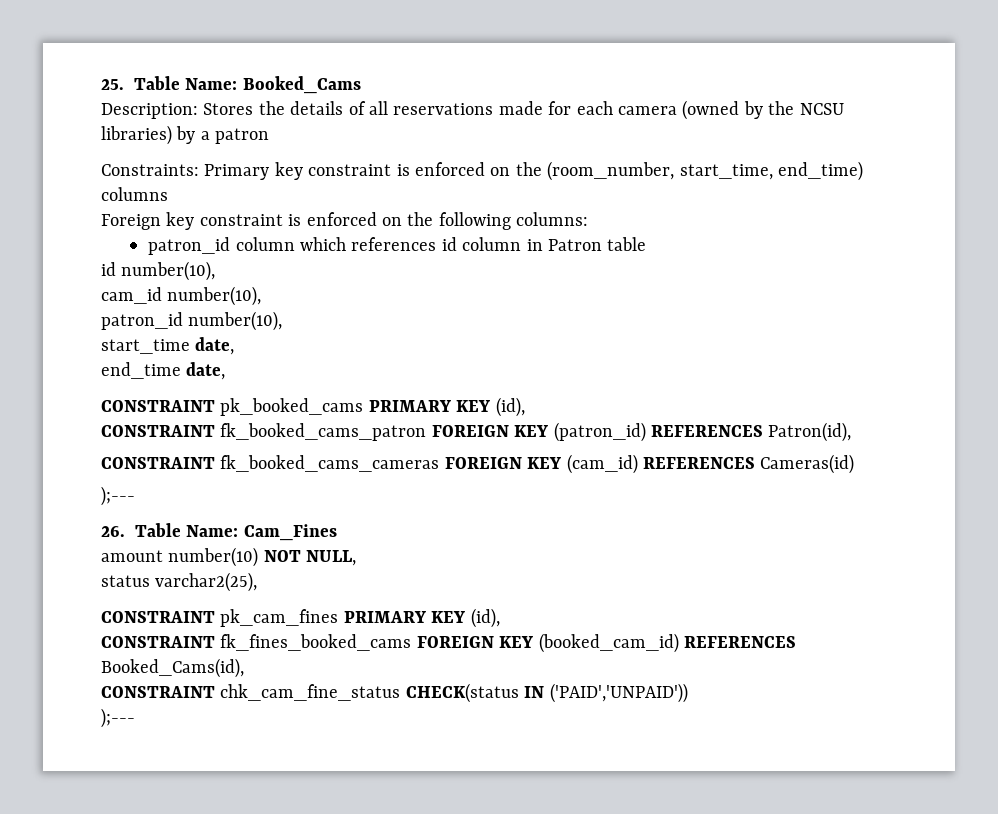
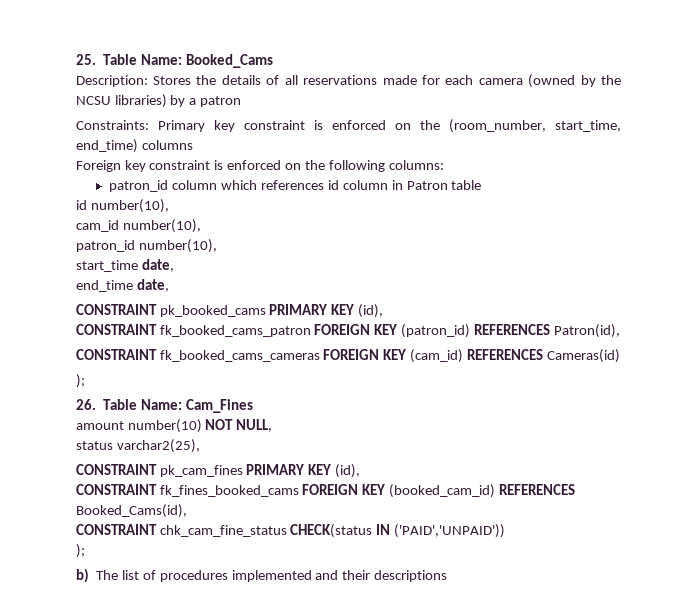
  CONSTRAINT fk_booked_cams_cameras FOREIGN KEY (cam_id) REFERENCES Cameras(id)
- );---
+ );
  CONSTRAINT chk_cam_fine_status CHECK(status IN ('PAID','UNPAID'))
- );---
+ );
+ b) The list of procedures implemented and their descriptions

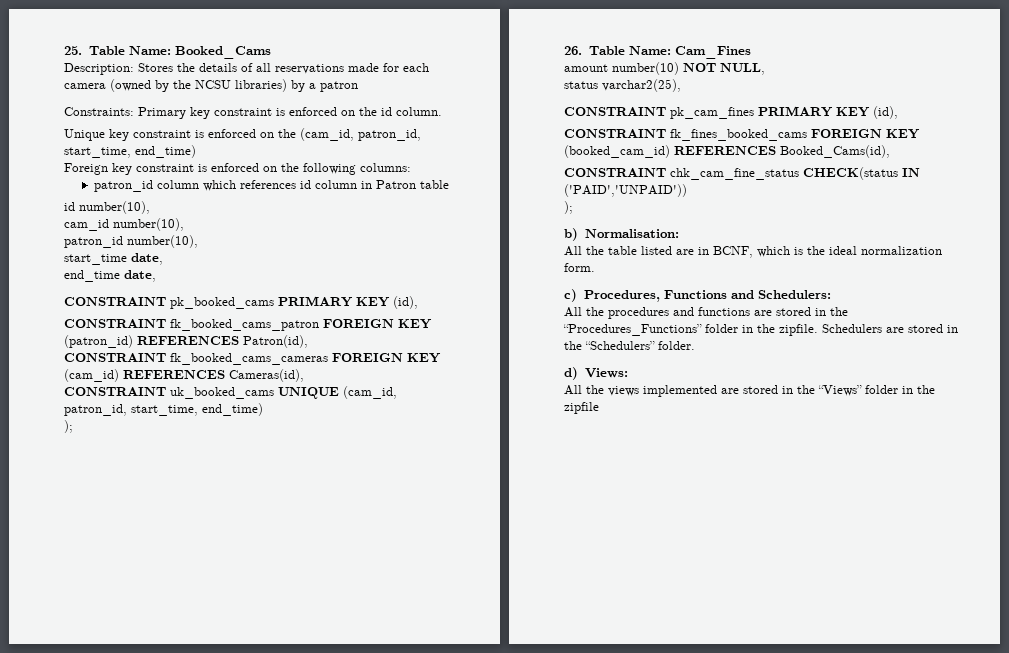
- Constraints: Primary key constraint is enforced on the (room_number, start_time, end_time) columns
+ Constraints: Primary key constraint is enforced on the id column.
+ Unique key constraint is enforced on the (cam_id, patron_id, start_time, end_time)
- CONSTRAINT fk_booked_cams_cameras FOREIGN KEY (cam_id) REFERENCES Cameras(id)
+ CONSTRAINT fk_booked_cams_cameras FOREIGN KEY (cam_id) REFERENCES Cameras(id),
+ CONSTRAINT uk_booked_cams UNIQUE (cam_id, patron_id, start_time, end_time)
- b) The list of procedures implemented and their descriptions
+ b) Normalisation:
+ All the table listed are in BCNF, which is the ideal normalization form.
+ c) Procedures, Functions and Schedulers:
+ All the procedures and functions are stored in the “Procedures_Functions” folder in the zipfile. Schedulers are stored in the “Schedulers” folder.
+ d) Views:
+ All the views implemented are stored in the “Views” folder in the zipfile

